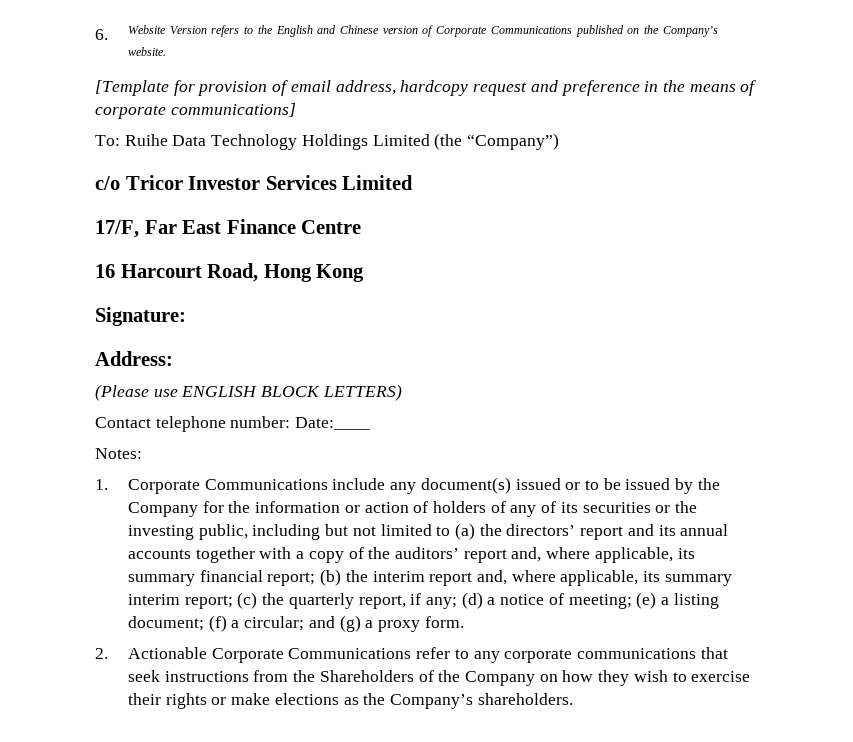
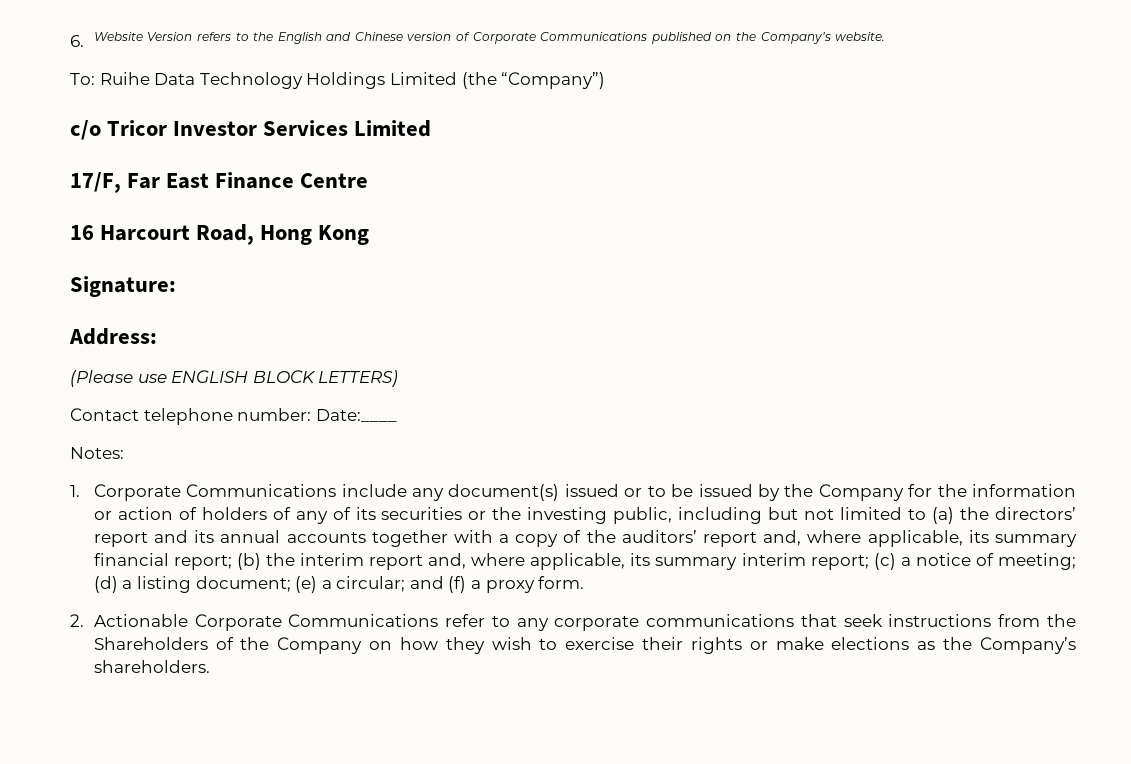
- [Template for provision of email address, hardcopy request and preference in the means of corporate communications]
- (c) the quarterly report, if any; (d) a notice of meeting;
+ (c) a notice of meeting;
- (e) a listing document;
+ (d) a listing document;
- (f) a circular;
+ (e) a circular;
- and (g) a proxy form.
+ and (f) a proxy form.

